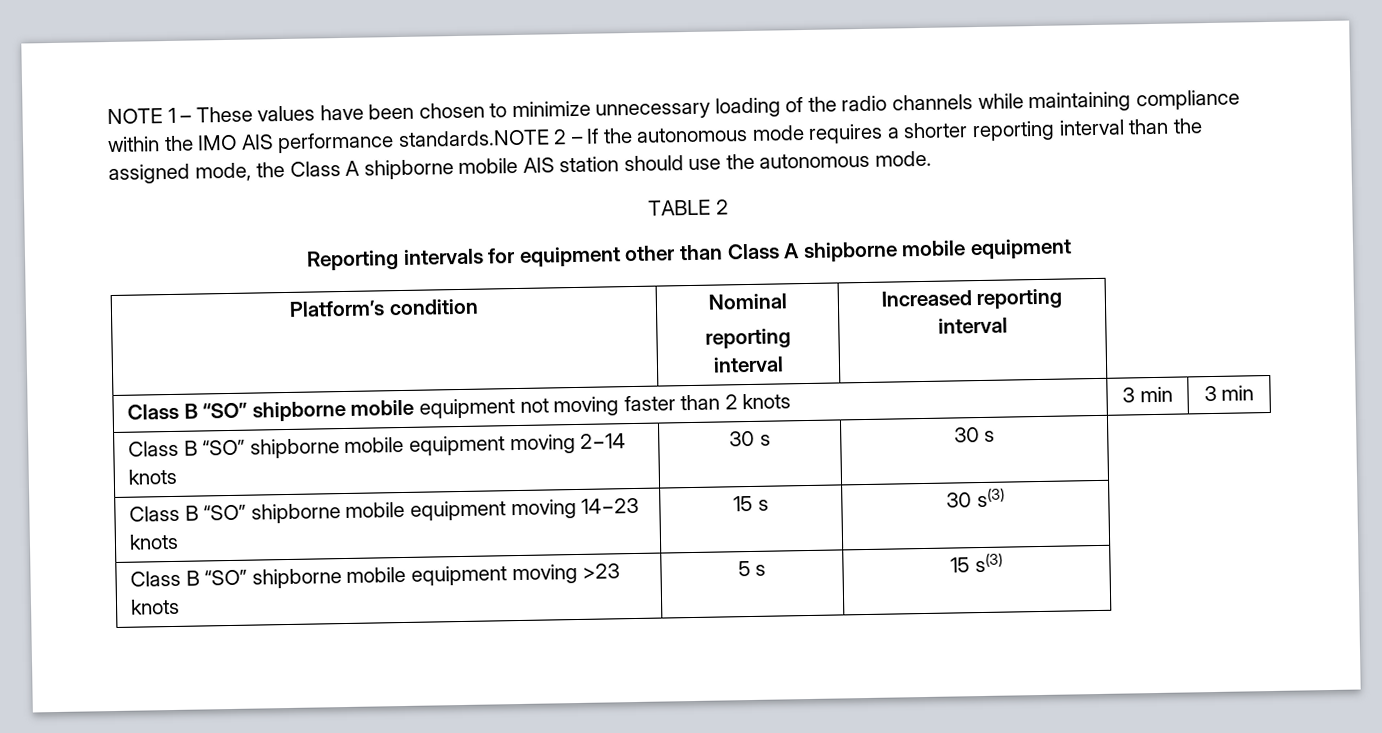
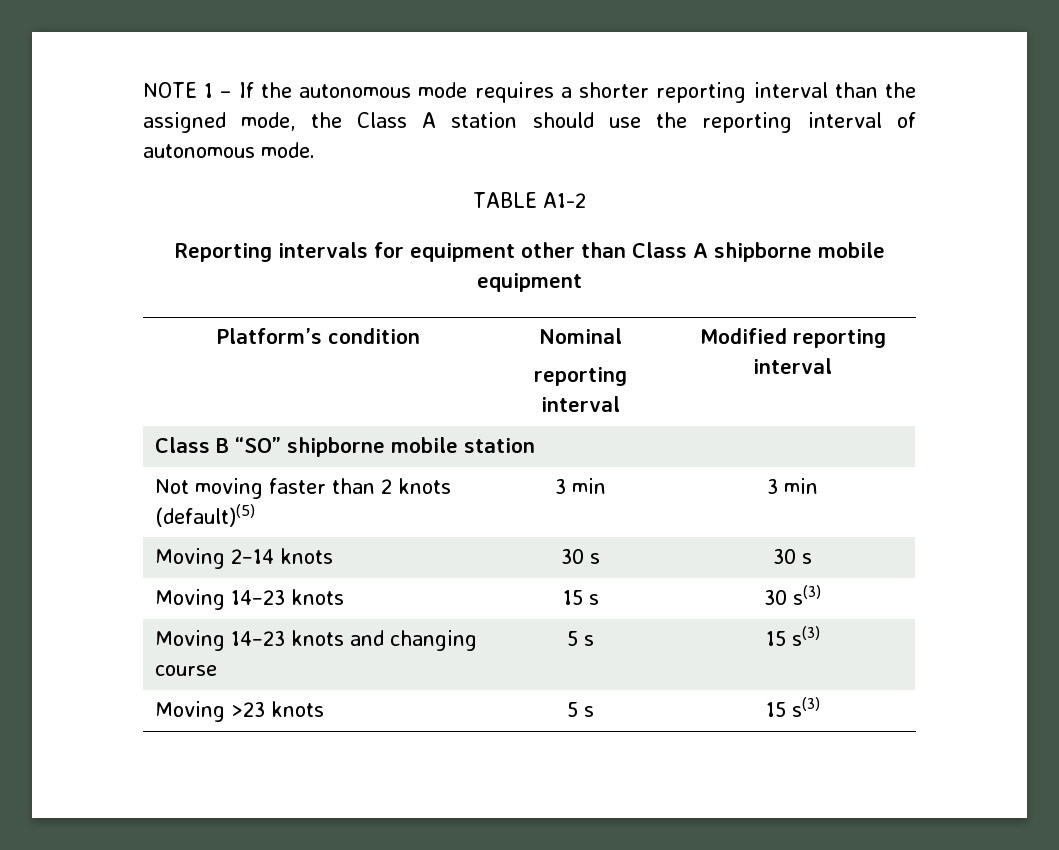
- NOTE 1 – These values have been chosen to minimize unnecessary loading of the radio channels while maintaining compliance within the IMO AIS performance standards.NOTE 2 – If the autonomous mode requires a shorter reporting interval than the assigned mode, the Class A shipborne mobile AIS station should use the autonomous mode.
+ NOTE 1 – If the autonomous mode requires a shorter reporting interval than the assigned mode, the Class A station should use the reporting interval of autonomous mode.
- TABLE 2
+ TABLE A1-2
  Platform’s condition | Nominal
- reporting interval | Increased reporting interval
+ reporting interval | Modified reporting interval
- Class B “SO” shipborne mobile equipment not moving faster than 2 knots | 3 min | 3 min
+ Class B “SO” shipborne mobile station
+ Not moving faster than 2 knots (default)(5) | 3 min | 3 min
- Class B “SO” shipborne mobile equipment moving 2−14 knots | 30 s | 30 s
+ Moving 2−14 knots | 30 s | 30 s
- Class B “SO” shipborne mobile equipment moving 14−23 knots | 15 s | 30 s(3)
+ Moving 14−23 knots | 15 s | 30 s(3)
- Class B “SO” shipborne mobile equipment moving >23 knots | 5 s | 15 s(3)
+ Moving 14−23 knots and changing course | 5 s | 15 s(3)
+ Moving >23 knots | 5 s | 15 s(3)

